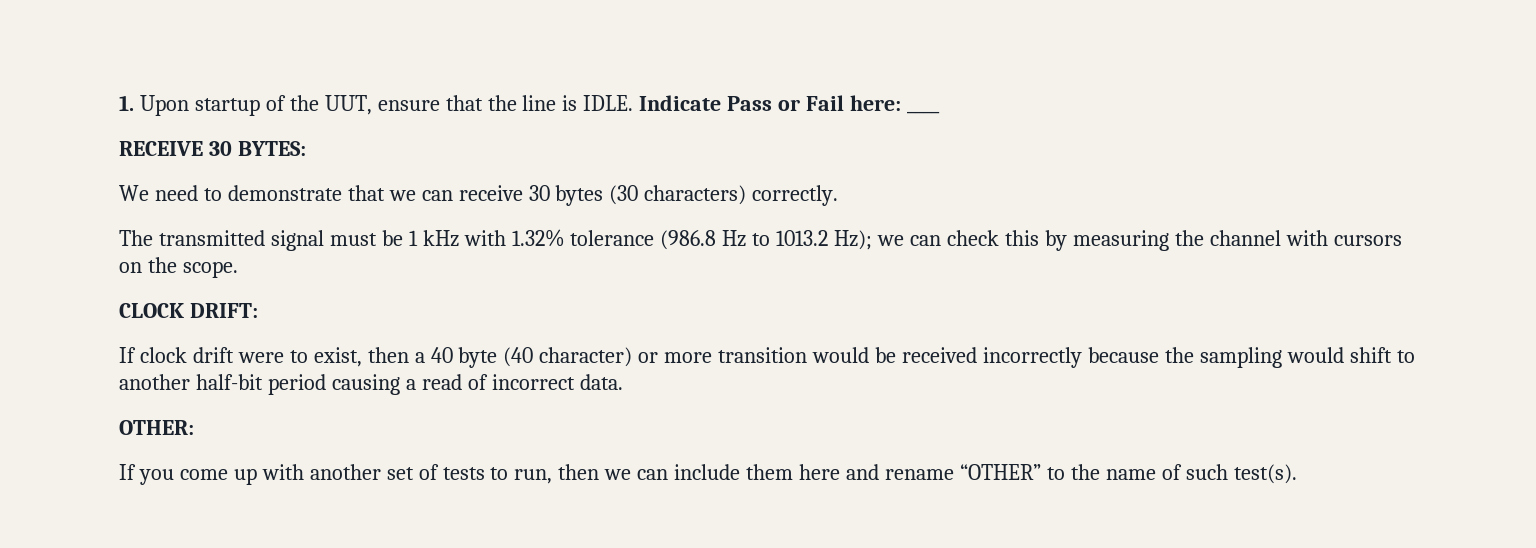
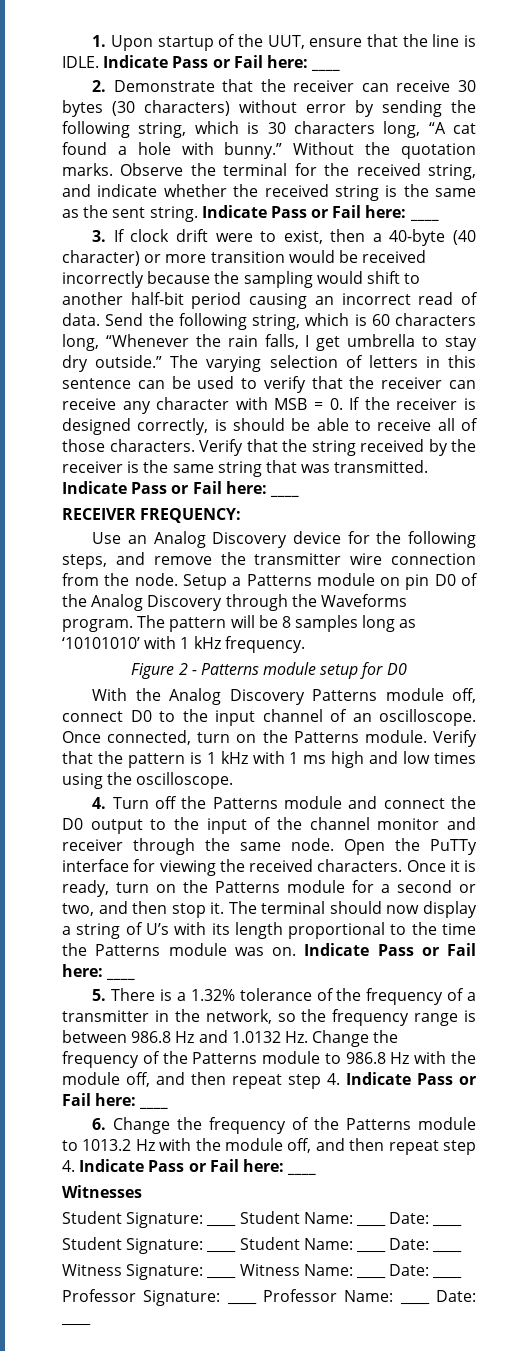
- RECEIVE 30 BYTES:
- We need to demonstrate that we can receive 30 bytes (30 characters) correctly.
- The transmitted signal must be 1 kHz with 1.32% tolerance (986.8 Hz to 1013.2 Hz); we can check this by measuring the channel with cursors on the scope.
- CLOCK DRIFT:
- If clock drift were to exist, then a 40 byte (40 character) or more transition would be received incorrectly because the sampling would shift to another half-bit period causing a read of incorrect data.
- OTHER:
- If you come up with another set of tests to run, then we can include them here and rename “OTHER” to the name of such test(s).
+ 2. Demonstrate that the receiver can receive 30 bytes (30 characters) without error by sending the following string, which is 30 characters long, “A cat found a hole with bunny.” Without the quotation marks. Observe the terminal for the received string, and indicate whether the received string is the same as the sent string. Indicate Pass or Fail here: ____
+ 3. If clock drift were to exist, then a 40-byte (40 character) or more transition would be received incorrectly because the sampling would shift to another half-bit period causing an incorrect read of data. Send the following string, which is 60 characters long, “Whenever the rain falls, I get umbrella to stay dry outside.” The varying selection of letters in this sentence can be used to verify that the receiver can receive any character with MSB = 0. If the receiver is designed correctly, is should be able to receive all of those characters. Verify that the string received by the receiver is the same string that was transmitted. Indicate Pass or Fail here: ____
+ RECEIVER FREQUENCY:
+ Use an Analog Discovery device for the following steps, and remove the transmitter wire connection from the node. Setup a Patterns module on pin D0 of the Analog Discovery through the Waveforms program. The pattern will be 8 samples long as ‘10101010’ with 1 kHz frequency.
+ Figure 2 - Patterns module setup for D0
+ With the Analog Discovery Patterns module off, connect D0 to the input channel of an oscilloscope. Once connected, turn on the Patterns module. Verify that the pattern is 1 kHz with 1 ms high and low times using the oscilloscope.
+ 4. Turn off the Patterns module and connect the D0 output to the input of the channel monitor and receiver through the same node. Open the PuTTy interface for viewing the received characters. Once it is ready, turn on the Patterns module for a second or two, and then stop it. The terminal should now display a string of U’s with its length proportional to the time the Patterns module was on. Indicate Pass or Fail here: ____
+ 5. There is a 1.32% tolerance of the frequency of a transmitter in the network, so the frequency range is between 986.8 Hz and 1.0132 Hz. Change the frequency of the Patterns module to 986.8 Hz with the module off, and then repeat step 4. Indicate Pass or Fail here: ____
+ 6. Change the frequency of the Patterns module to 1013.2 Hz with the module off, and then repeat step 4. Indicate Pass or Fail here: ____
+ Witnesses
+ Student Signature: ____ Student Name: ____ Date: ____
+ Student Signature: ____ Student Name: ____ Date: ____
+ Witness Signature: ____ Witness Name: ____ Date: ____
+ Professor Signature: ____ Professor Name: ____ Date: ____

